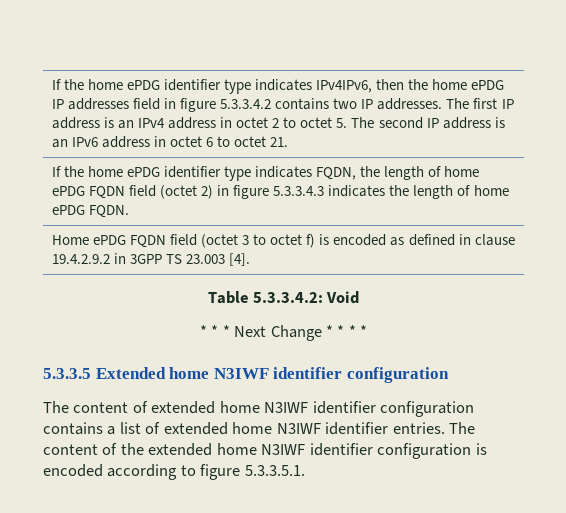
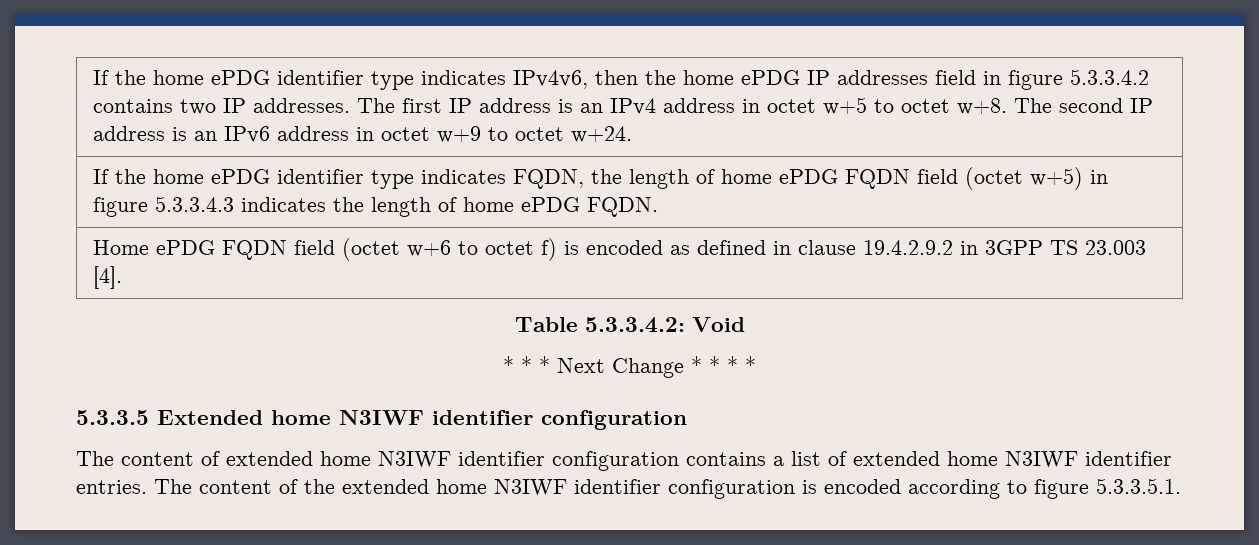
- If the home ePDG identifier type indicates IPv4IPv6, then the home ePDG IP addresses field in figure 5.3.3.4.2 contains two IP addresses.
+ If the home ePDG identifier type indicates IPv4v6, then the home ePDG IP addresses field in figure 5.3.3.4.2 contains two IP addresses.
- The first IP address is an IPv4 address in octet 2 to octet 5. The second IP address is an IPv6 address in octet 6 to octet 21.
+ The first IP address is an IPv4 address in octet w+5 to octet w+8. The second IP address is an IPv6 address in octet w+9 to octet w+24.
- If the home ePDG identifier type indicates FQDN, the length of home ePDG FQDN field (octet 2) in figure 5.3.3.4.3 indicates the length of home ePDG FQDN.
+ If the home ePDG identifier type indicates FQDN, the length of home ePDG FQDN field (octet w+5) in figure 5.3.3.4.3 indicates the length of home ePDG FQDN.
- Home ePDG FQDN field (octet 3 to octet f) is encoded as defined in clause 19.4.2.9.2 in 3GPP TS 23.003 [4].
+ Home ePDG FQDN field (octet w+6 to octet f) is encoded as defined in clause 19.4.2.9.2 in 3GPP TS 23.003 [4].

